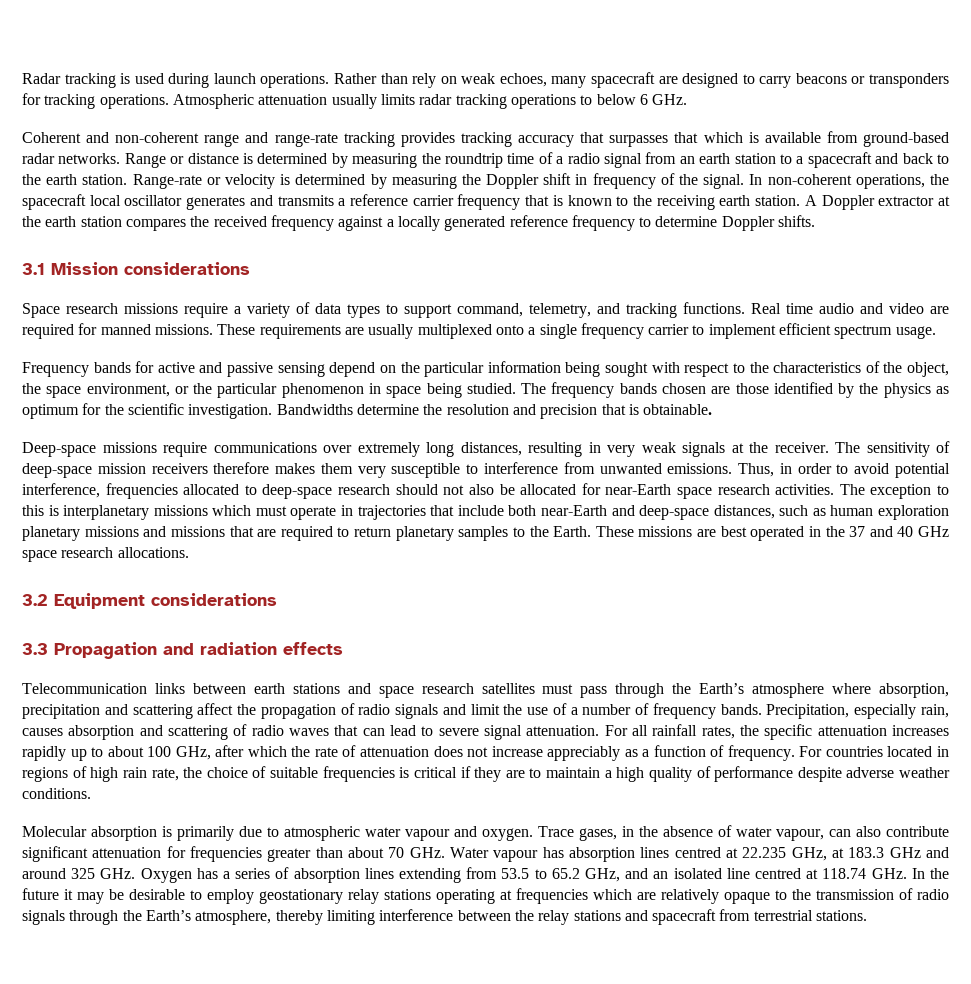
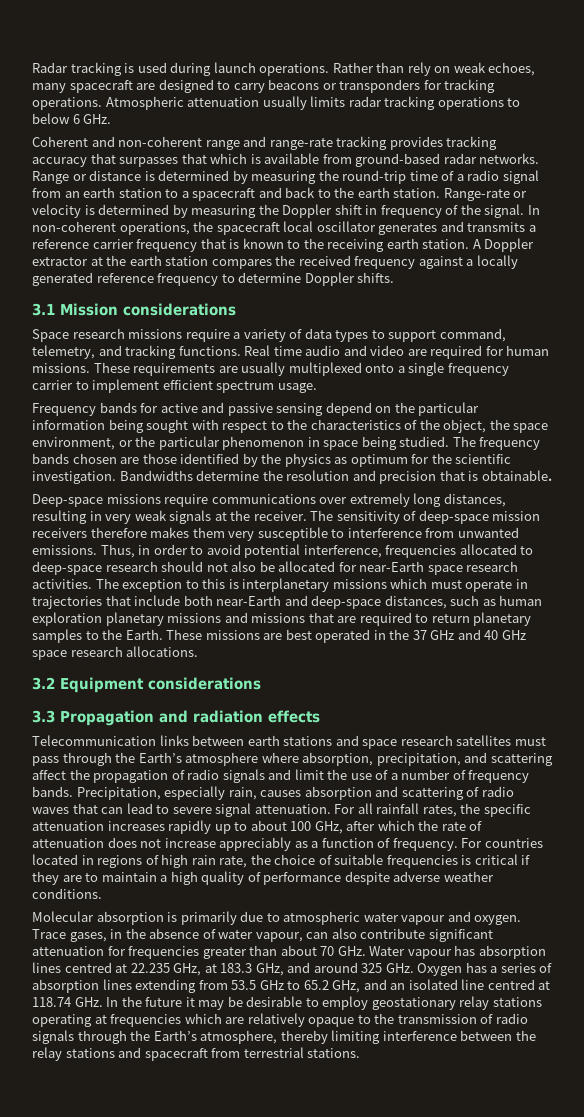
- Range or distance is determined by measuring the roundtrip time of a radio signal from an earth station to a spacecraft and back to the earth station.
+ Range or distance is determined by measuring the round-trip time of a radio signal from an earth station to a spacecraft and back to the earth station.
- Real time audio and video are required for manned missions.
+ Real time audio and video are required for human missions.
- These missions are best operated in the 37 and 40 GHz space research allocations.
+ These missions are best operated in the 37 GHz and 40 GHz space research allocations.
- Telecommunication links between earth stations and space research satellites must pass through the Earth’s atmosphere where absorption, precipitation and scattering affect the propagation of radio signals and limit the use of a number of frequency bands.
+ Telecommunication links between earth stations and space research satellites must pass through the Earth’s atmosphere where absorption, precipitation, and scattering affect the propagation of radio signals and limit the use of a number of frequency bands.
- Trace gases, in the absence of water vapour, can also contribute significant attenuation for frequencies greater than about 70 GHz. Water vapour has absorption lines centred at 22.235 GHz, at 183.3 GHz and around 325 GHz. Oxygen has a series of absorption lines extending from 53.5 to 65.2 GHz, and an isolated line centred at 118.74 GHz. In the future it may be desirable to employ geostationary relay stations operating at frequencies which are relatively opaque to the transmission of radio signals through the Earth’s atmosphere, thereby limiting interference between the relay stations and spacecraft from terrestrial stations.
+ Trace gases, in the absence of water vapour, can also contribute significant attenuation for frequencies greater than about 70 GHz. Water vapour has absorption lines centred at 22.235 GHz, at 183.3 GHz, and around 325 GHz. Oxygen has a series of absorption lines extending from 53.5 GHz to 65.2 GHz, and an isolated line centred at 118.74 GHz. In the future it may be desirable to employ geostationary relay stations operating at frequencies which are relatively opaque to the transmission of radio signals through the Earth’s atmosphere, thereby limiting interference between the relay stations and spacecraft from terrestrial stations.

